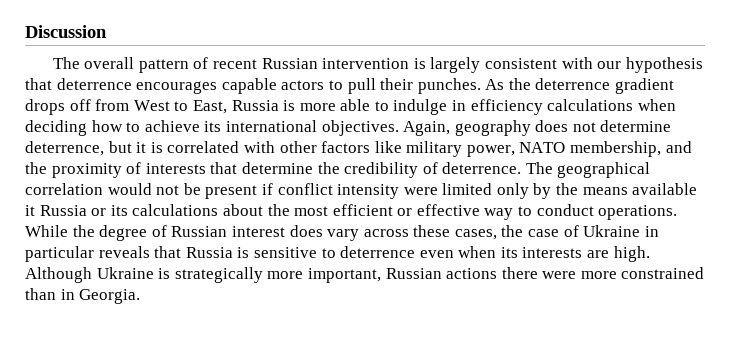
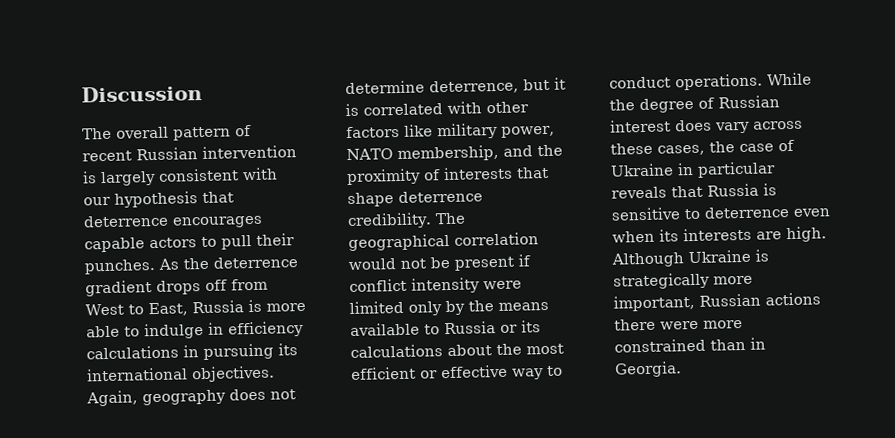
- As the deterrence gradient drops off from West to East, Russia is more able to indulge in efficiency calculations when deciding how to achieve its international objectives.
+ As the deterrence gradient drops off from West to East, Russia is more able to indulge in efficiency calculations in pursuing its international objectives.
- Again, geography does not determine deterrence, but it is correlated with other factors like military power, NATO membership, and the proximity of interests that determine the credibility of deterrence.
+ Again, geography does not determine deterrence, but it is correlated with other factors like military power, NATO membership, and the proximity of interests that shape deterrence credibility.
- The geographical correlation would not be present if conflict intensity were limited only by the means available it Russia or its calculations about the most efficient or effective way to conduct operations.
+ The geographical correlation would not be present if conflict intensity were limited only by the means available to Russia or its calculations about the most efficient or effective way to conduct operations.

